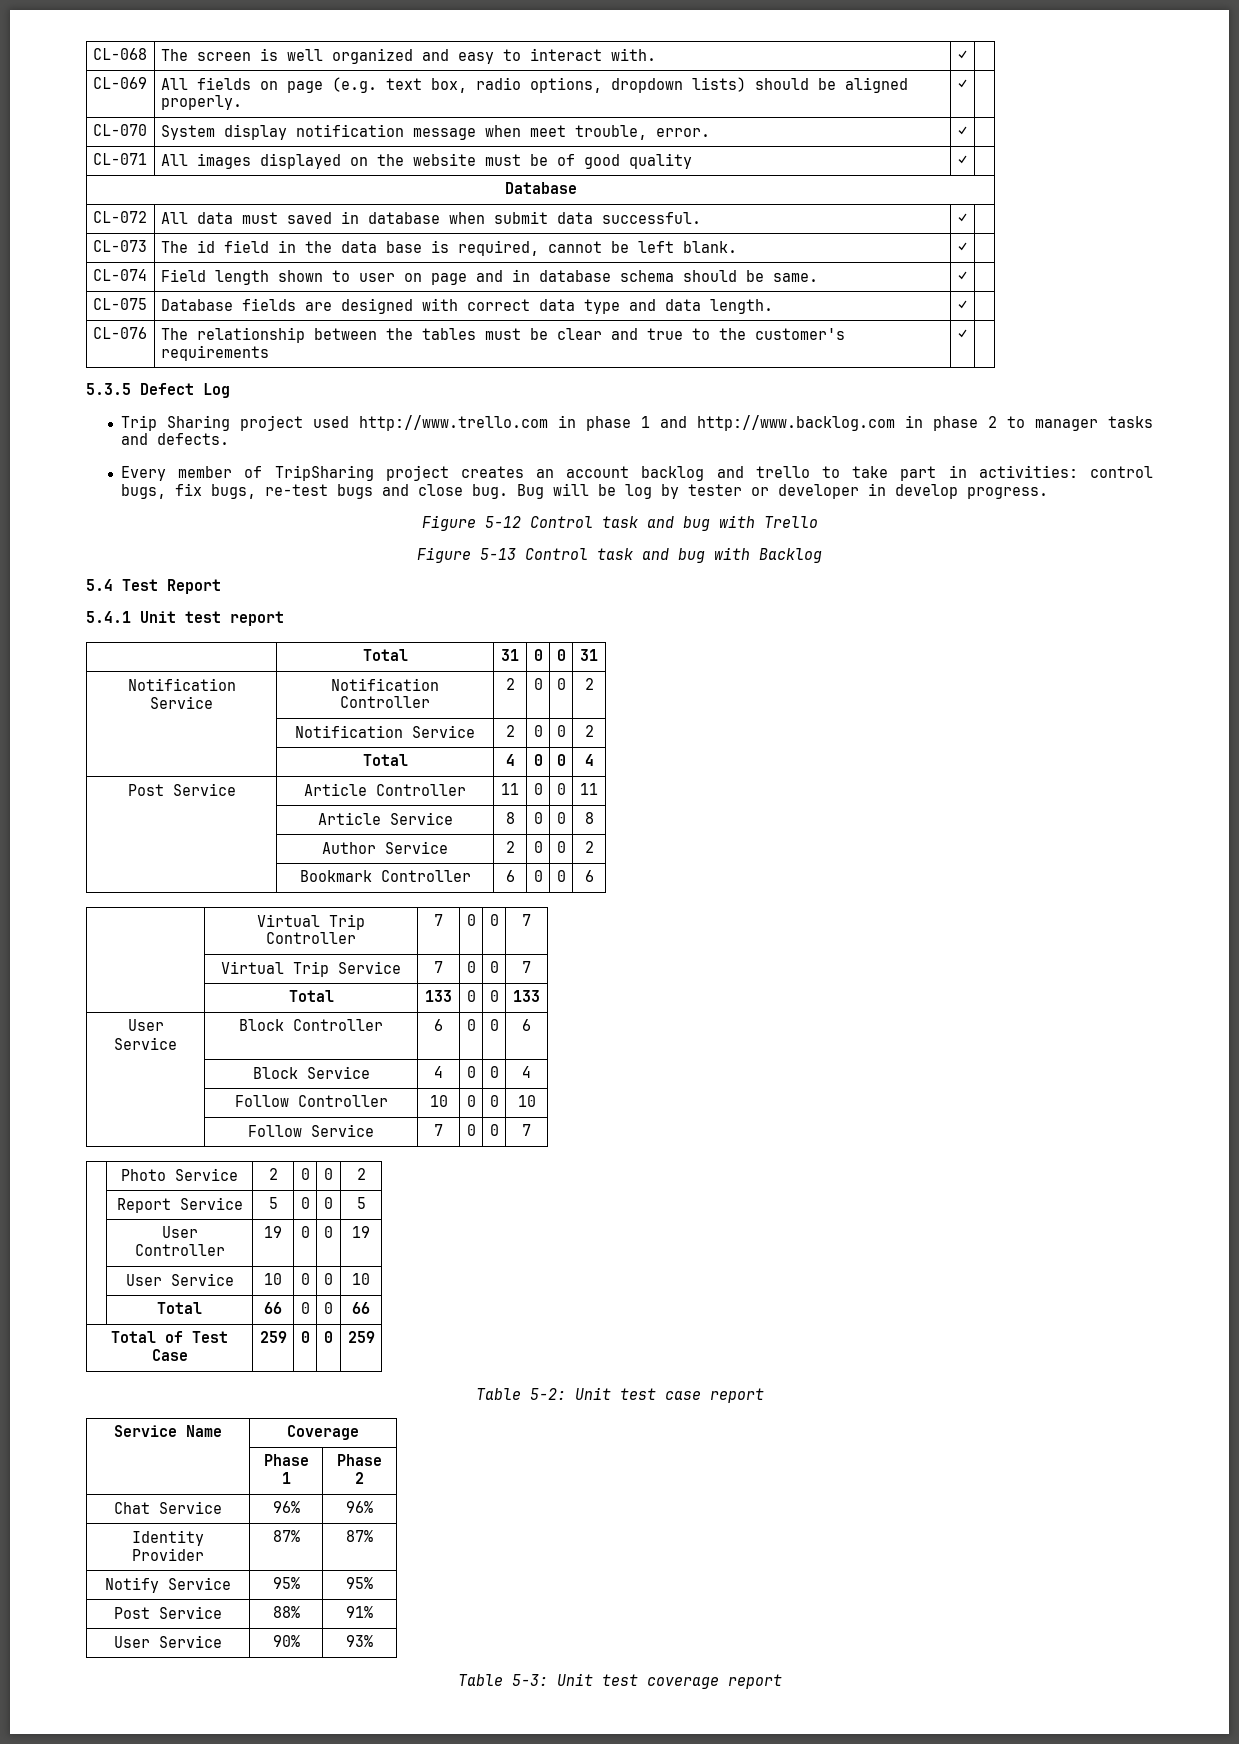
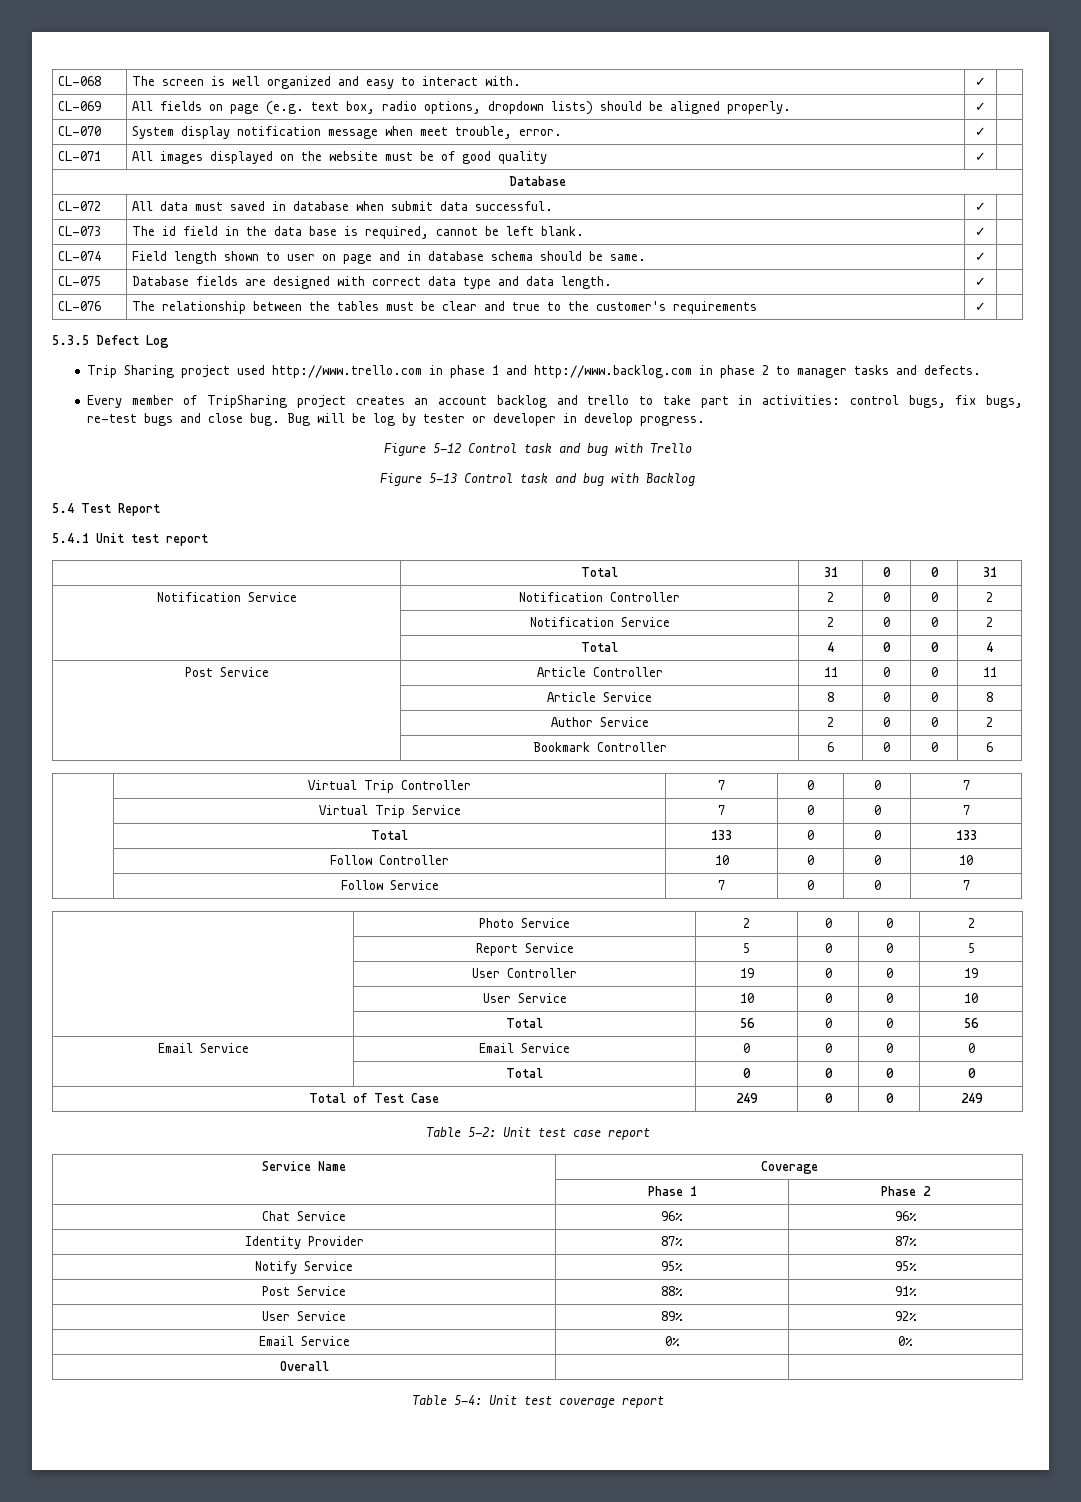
- User Service | Block Controller | 6 | 0 | 0 | 6
- | Block Service | 4 | 0 | 0 | 4
- | Total | 66 | 0 | 0 | 66
+ | Total | 56 | 0 | 0 | 56
+ Email Service | Email Service | 0 | 0 | 0 | 0
+ | Total | 0 | 0 | 0 | 0
- Total of Test Case | 259 | 0 | 0 | 259
+ Total of Test Case | 249 | 0 | 0 | 249
- User Service | 90% | 93%
- Table 5-3: Unit test coverage report
+ User Service | 89% | 92%
+ Email Service | 0% | 0%
+ Overall | |
+ Table 5-4: Unit test coverage report

